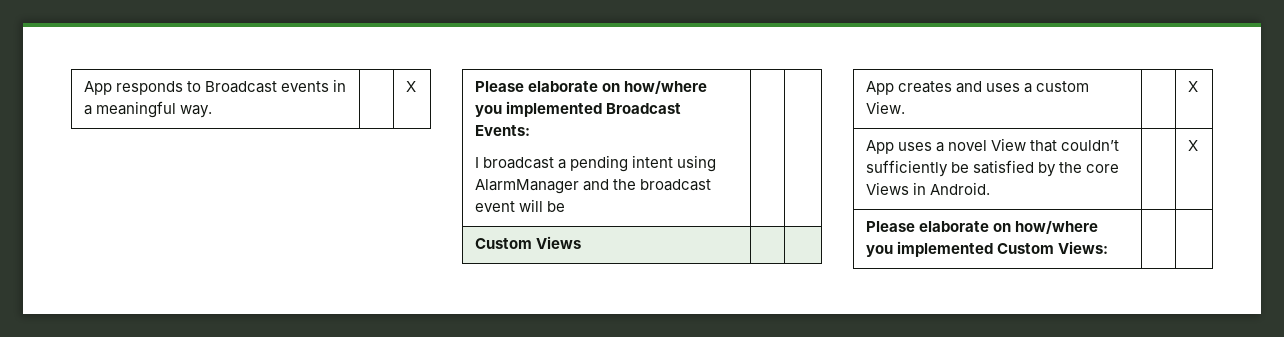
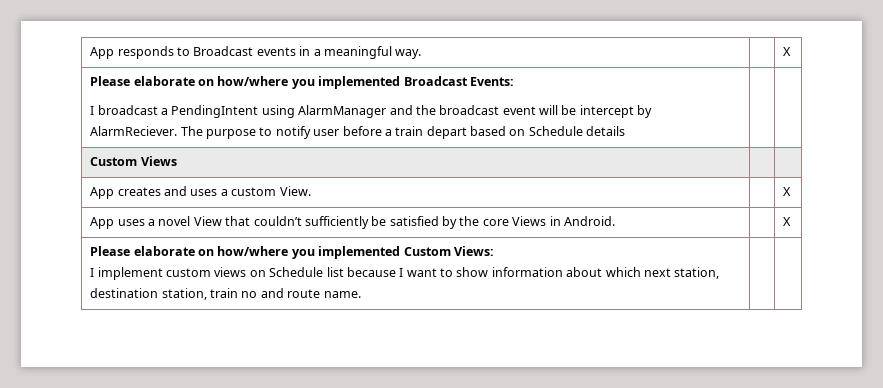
  Please elaborate on how/where you implemented Broadcast Events:
- I broadcast a pending intent using AlarmManager and the broadcast event will be | |
+ I broadcast a PendingIntent using AlarmManager and the broadcast event will be intercept by AlarmReciever. The purpose to notify user before a train depart based on Schedule details | |
- Please elaborate on how/where you implemented Custom Views: | |
+ Please elaborate on how/where you implemented Custom Views:
+ I implement custom views on Schedule list because I want to show information about which next station, destination station, train no and route name. | |

